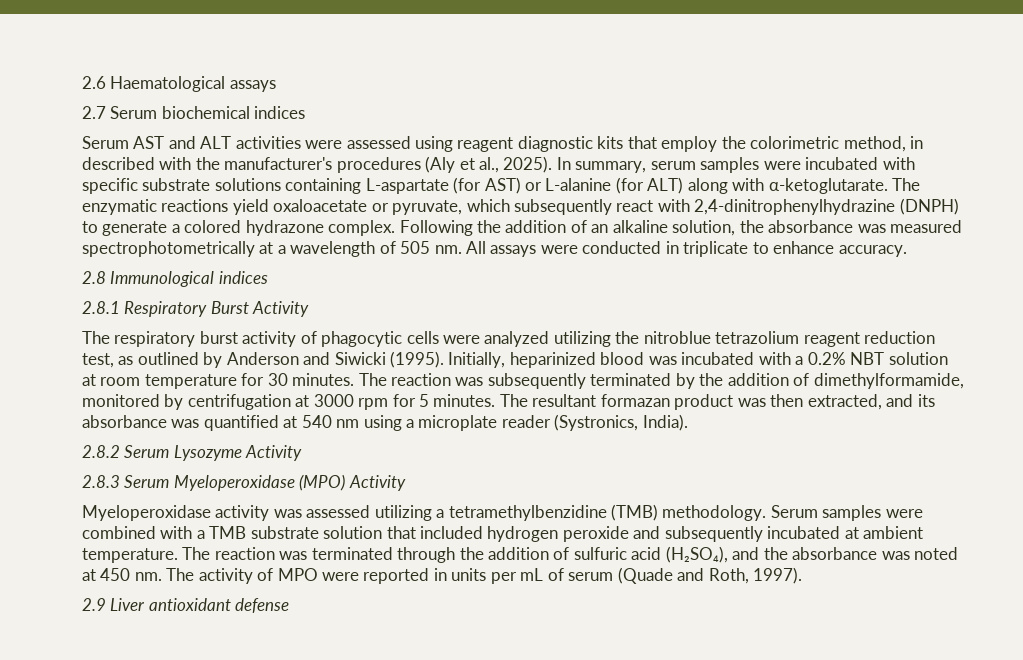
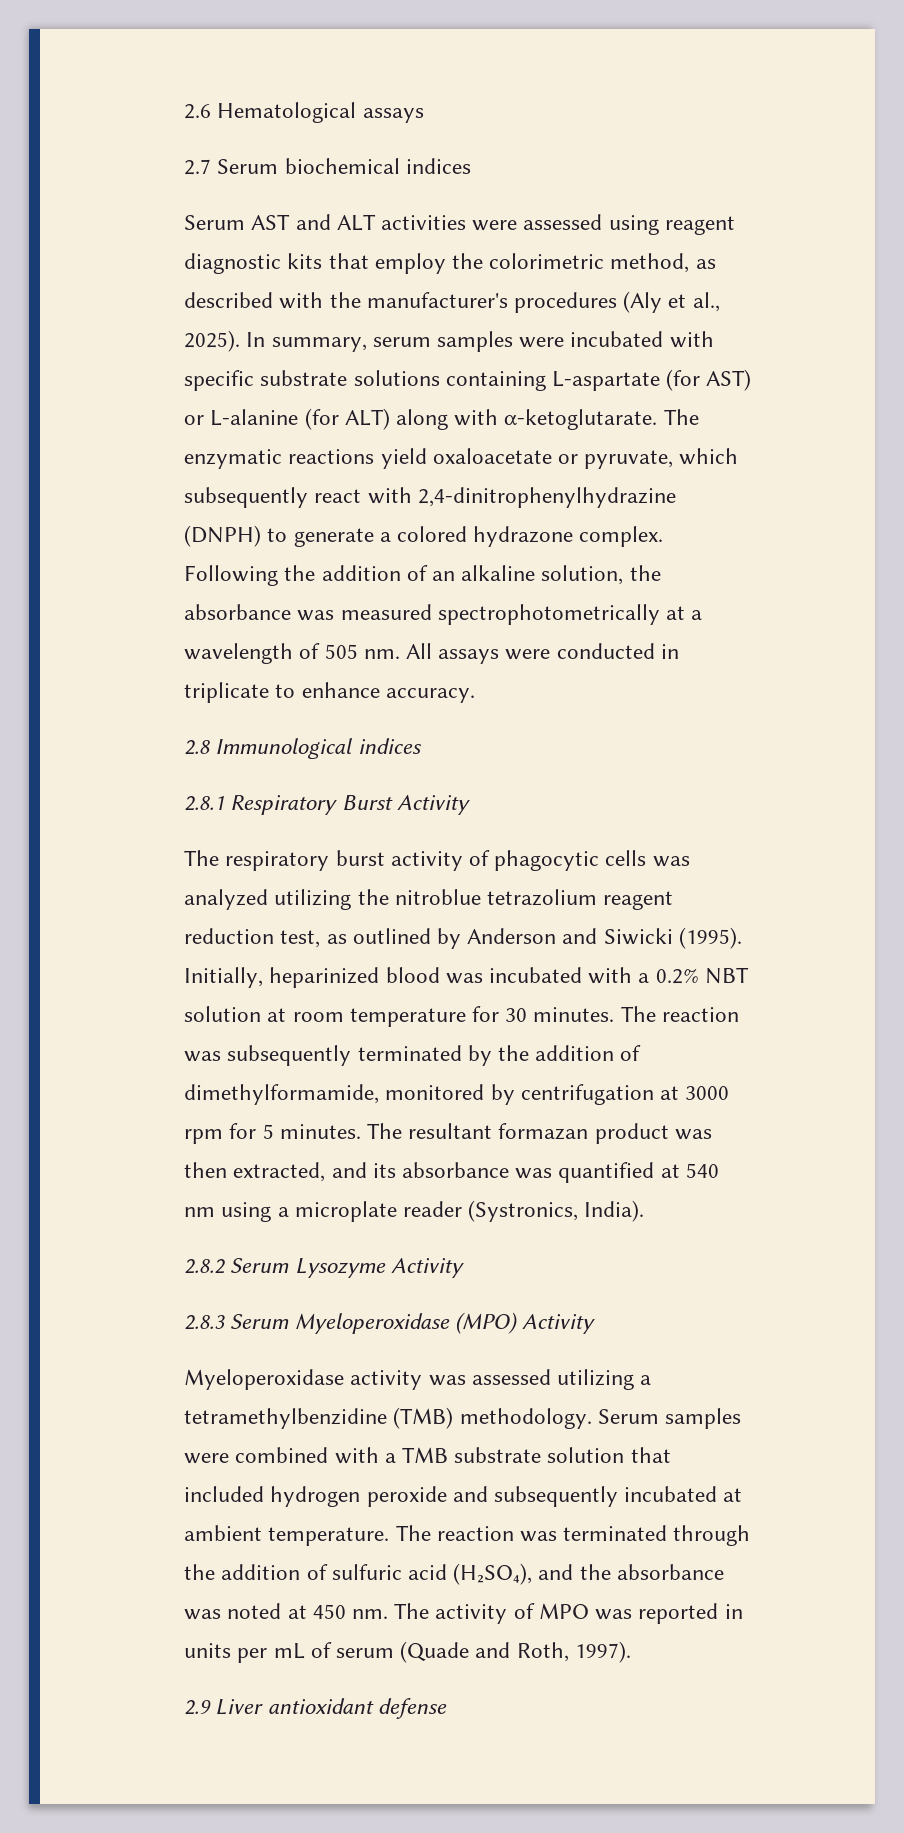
- 2.6 Haematological assays
+ 2.6 Hematological assays
- Serum AST and ALT activities were assessed using reagent diagnostic kits that employ the colorimetric method, in described with the manufacturer's procedures (Aly et al., 2025).
+ Serum AST and ALT activities were assessed using reagent diagnostic kits that employ the colorimetric method, as described with the manufacturer's procedures (Aly et al., 2025).
- The respiratory burst activity of phagocytic cells were analyzed utilizing the nitroblue tetrazolium reagent reduction test, as outlined by Anderson and Siwicki (1995).
+ The respiratory burst activity of phagocytic cells was analyzed utilizing the nitroblue tetrazolium reagent reduction test, as outlined by Anderson and Siwicki (1995).
- The activity of MPO were reported in units per mL of serum (Quade and Roth, 1997).
+ The activity of MPO was reported in units per mL of serum (Quade and Roth, 1997).

